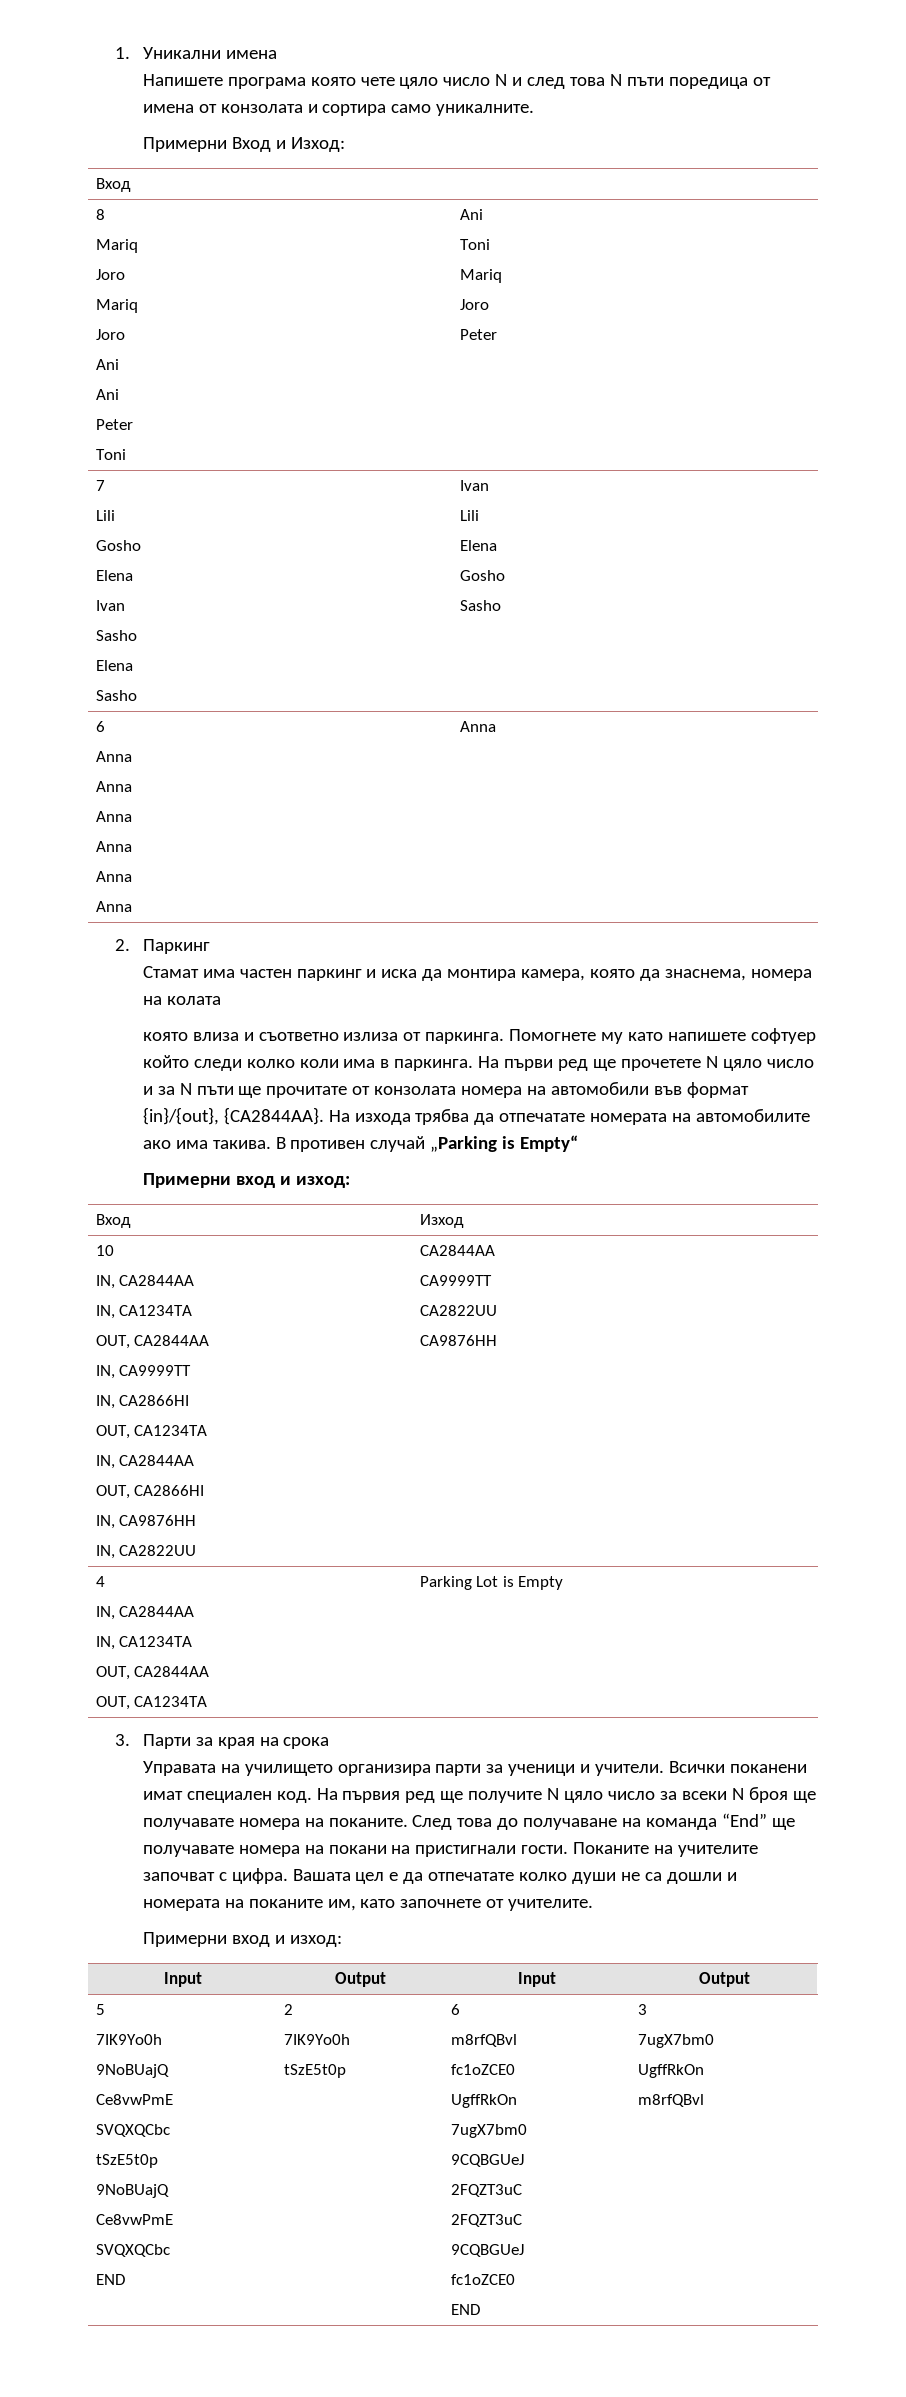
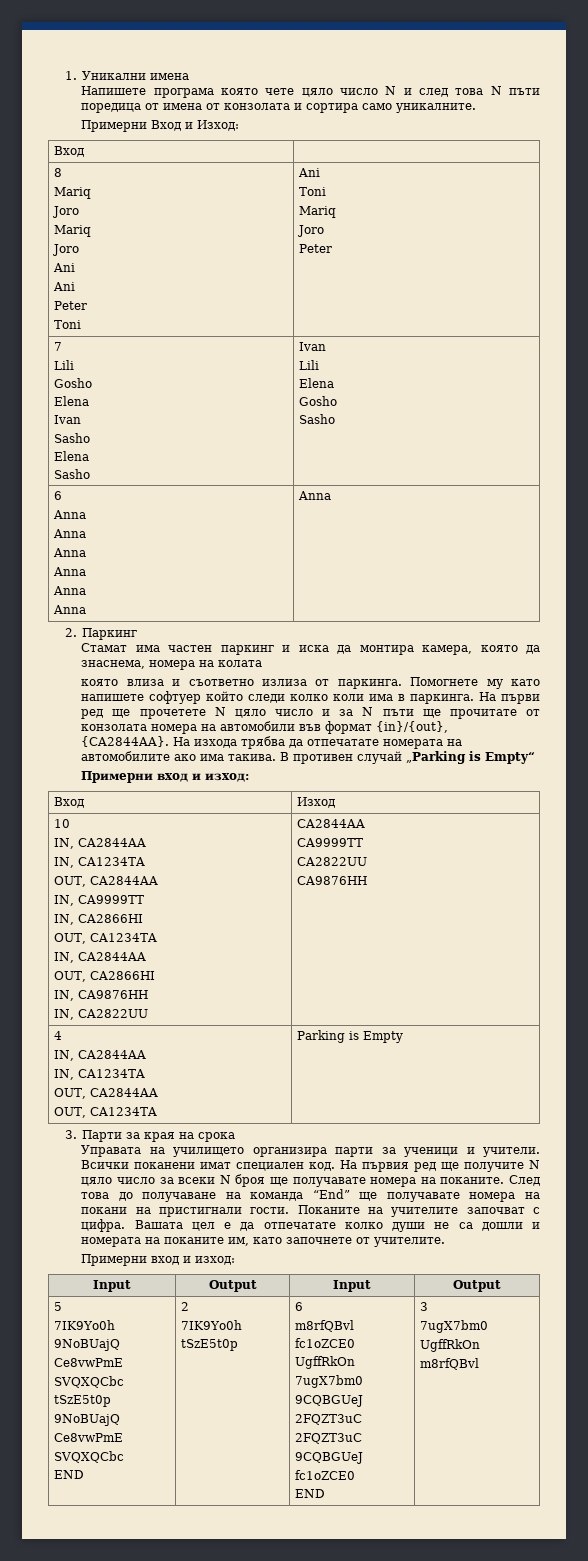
  4
  IN, CA2844AA
  IN, CA1234TA
  OUT, CA2844AA
- OUT, CA1234TA | Parking Lot is Empty
+ OUT, CA1234TA | Parking is Empty

